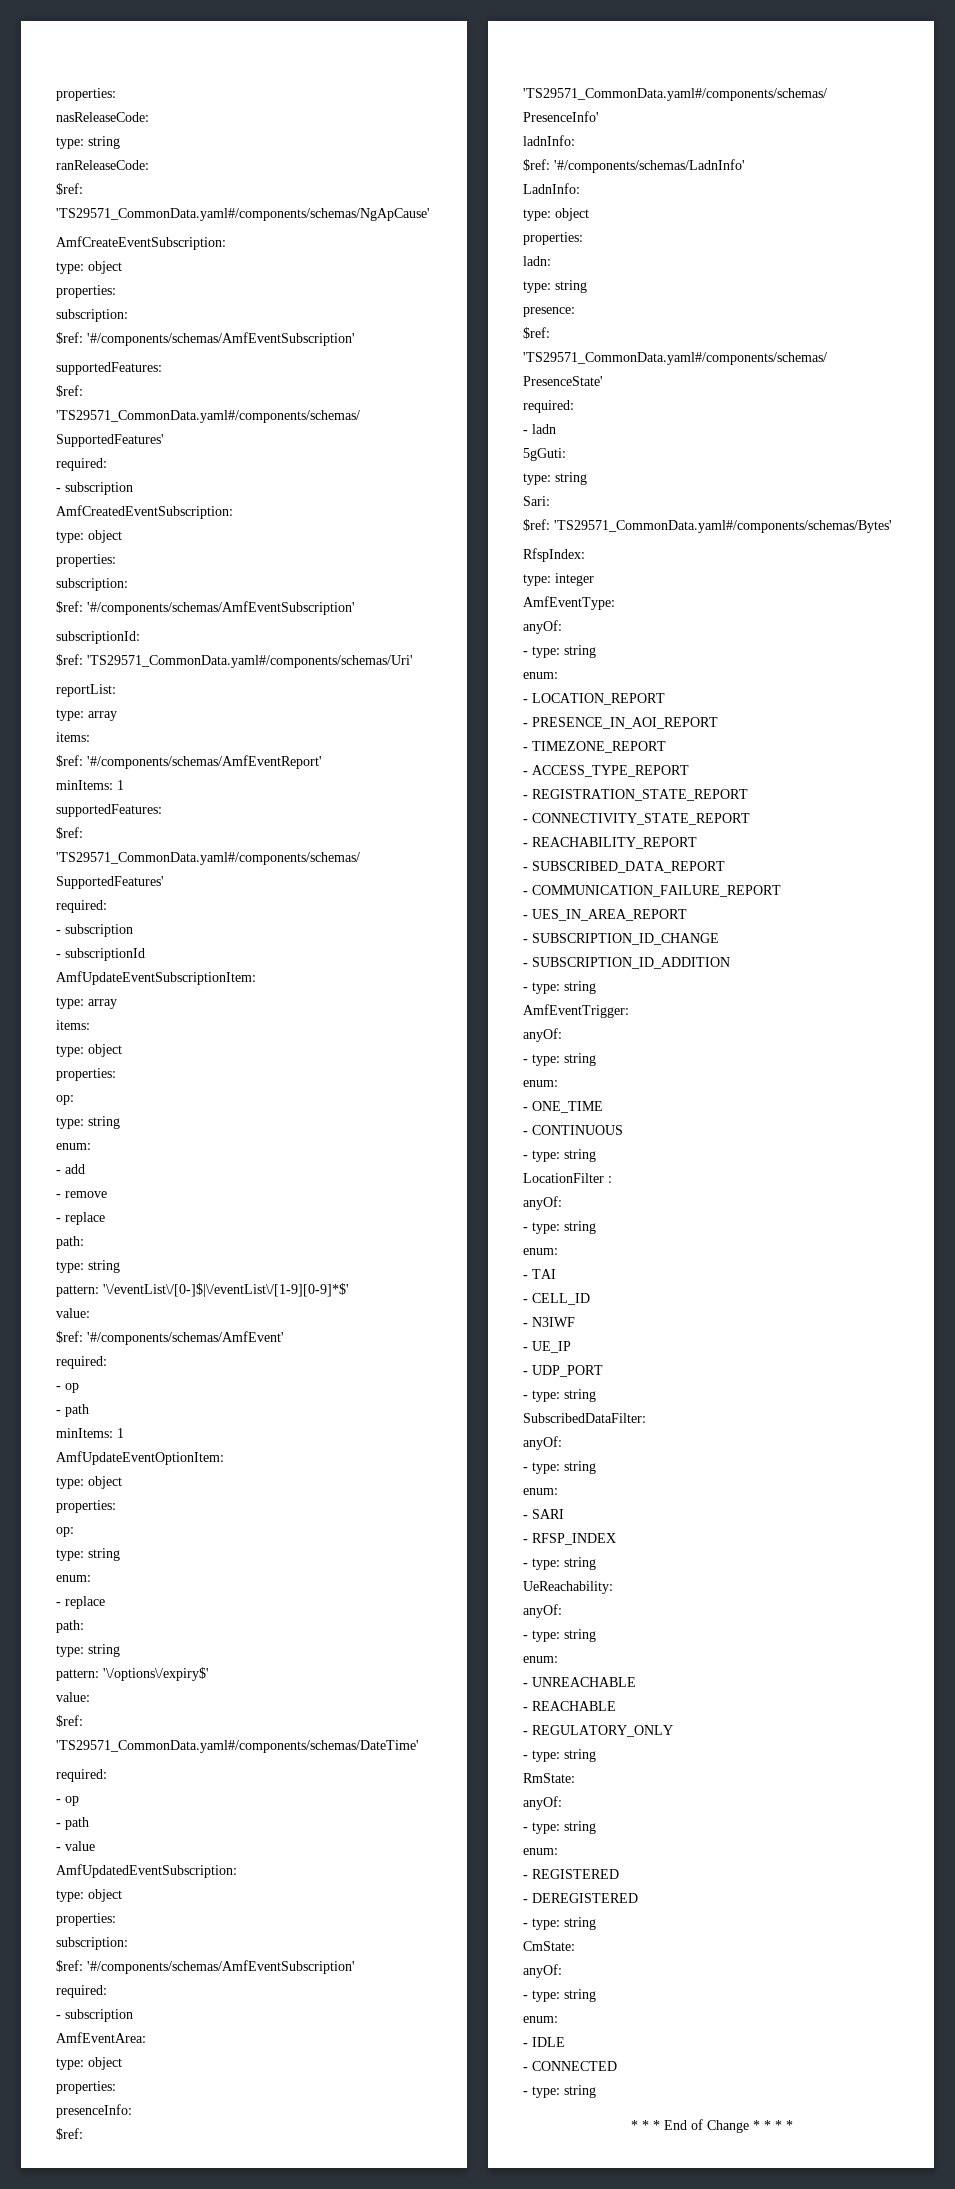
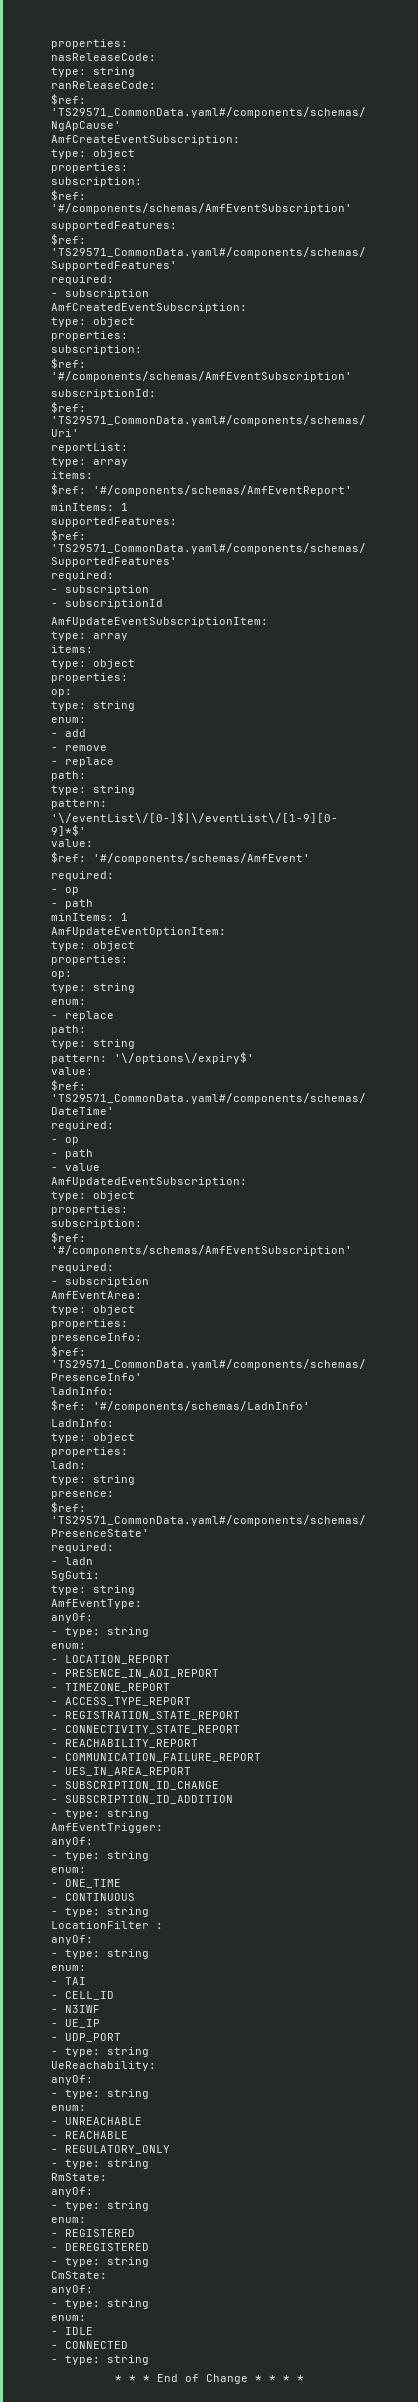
- Sari:
- $ref: 'TS29571_CommonData.yaml#/components/schemas/Bytes'
- RfspIndex:
- type: integer
- - SUBSCRIBED_DATA_REPORT
- SubscribedDataFilter:
- anyOf:
- - type: string
- enum:
- - SARI
- - RFSP_INDEX
- - type: string

